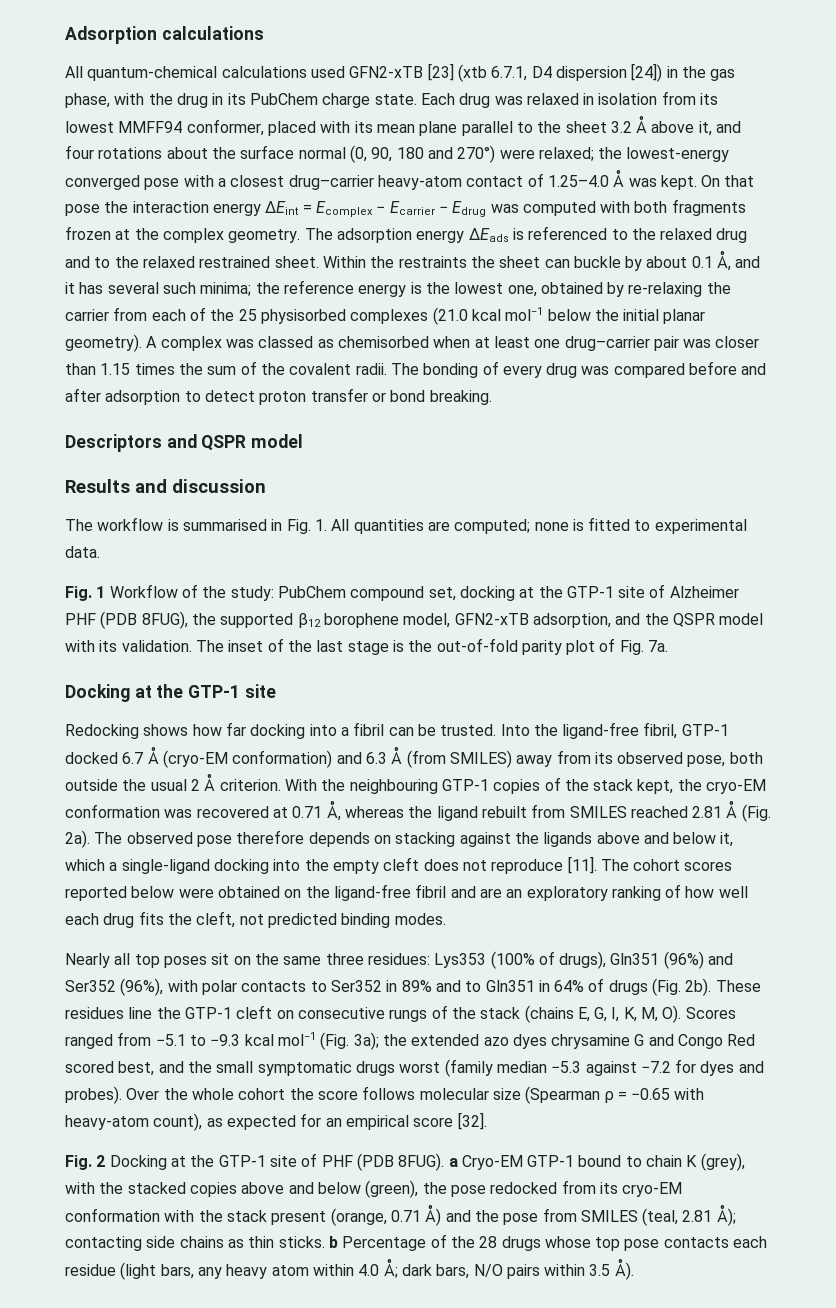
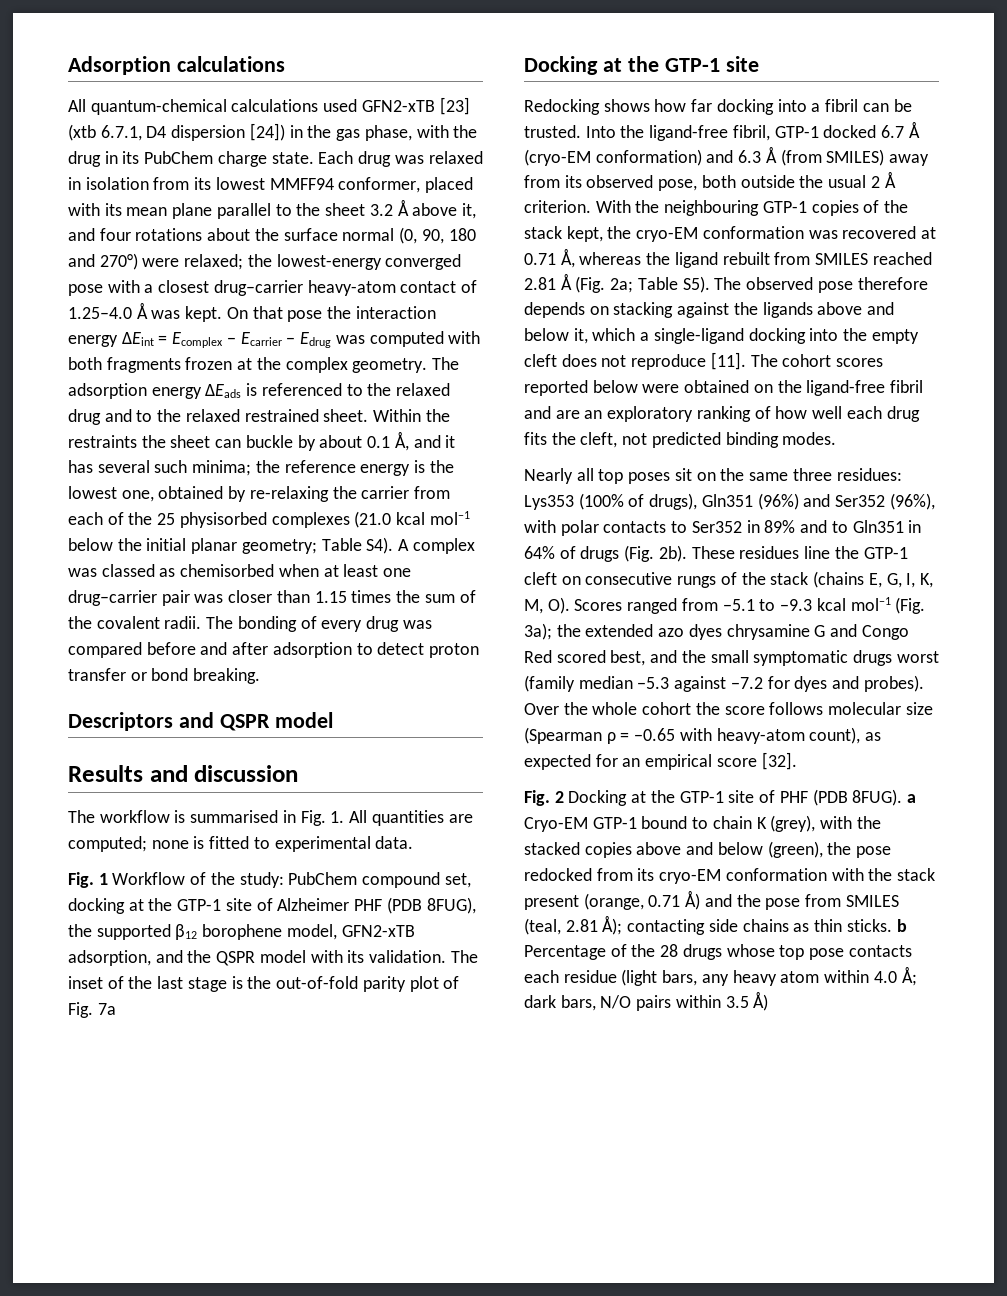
- the reference energy is the lowest one, obtained by re-relaxing the carrier from each of the 25 physisorbed complexes (21.0 kcal mol−1 below the initial planar geometry). A complex was classed as chemisorbed when at least one drug–carrier pair was closer than 1.15 times the sum of the covalent radii.
+ the reference energy is the lowest one, obtained by re-relaxing the carrier from each of the 25 physisorbed complexes (21.0 kcal mol−1 below the initial planar geometry; Table S4). A complex was classed as chemisorbed when at least one drug–carrier pair was closer than 1.15 times the sum of the covalent radii.
- The inset of the last stage is the out-of-fold parity plot of Fig. 7a.
+ The inset of the last stage is the out-of-fold parity plot of Fig. 7a
- With the neighbouring GTP-1 copies of the stack kept, the cryo-EM conformation was recovered at 0.71 Å, whereas the ligand rebuilt from SMILES reached 2.81 Å (Fig. 2a). The observed pose therefore depends on stacking against the ligands above and below it, which a single-ligand docking into the empty cleft does not reproduce [11].
+ With the neighbouring GTP-1 copies of the stack kept, the cryo-EM conformation was recovered at 0.71 Å, whereas the ligand rebuilt from SMILES reached 2.81 Å (Fig. 2a; Table S5). The observed pose therefore depends on stacking against the ligands above and below it, which a single-ligand docking into the empty cleft does not reproduce [11].
- dark bars, N/O pairs within 3.5 Å).
+ dark bars, N/O pairs within 3.5 Å)

